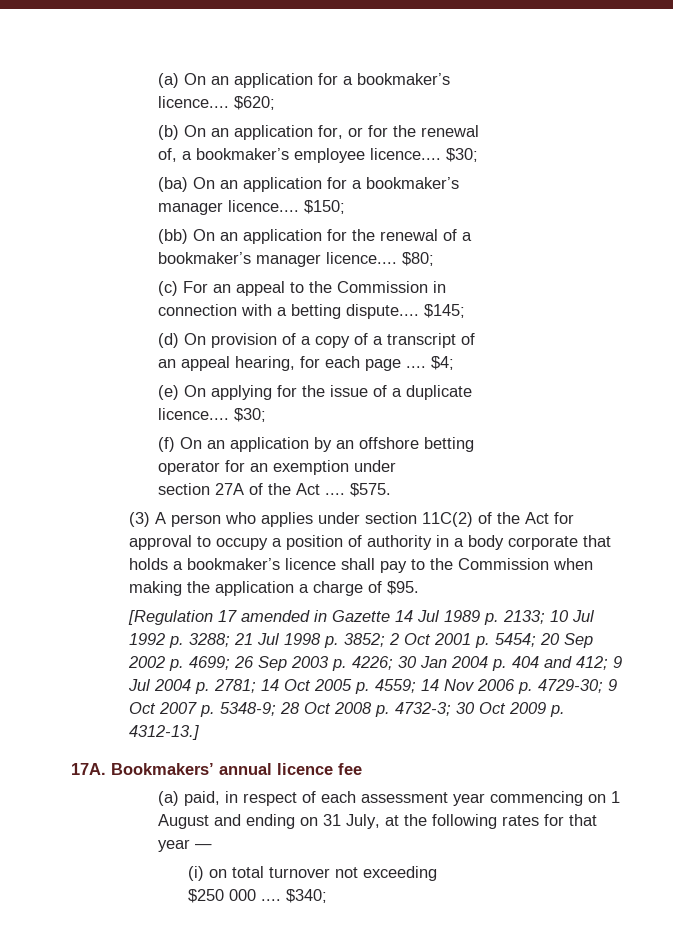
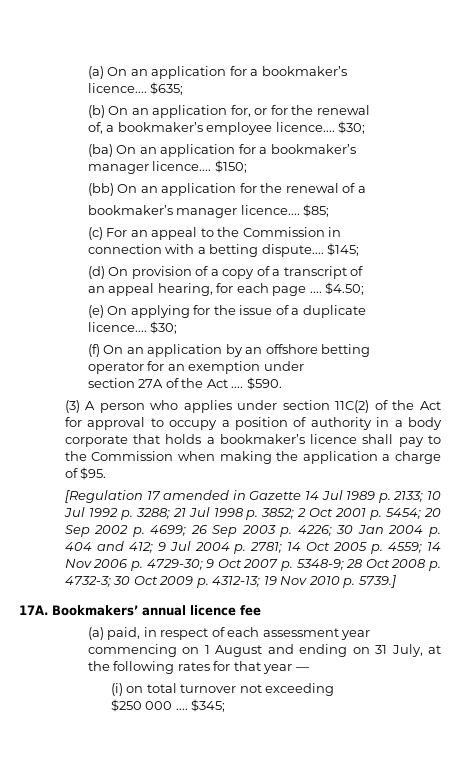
- $620;
+ $635;
- $80;
+ $85;
- $4;
+ $4.50;
- $575.
+ $590.
- 30 Oct 2009 p. 4312-13.]
+ 30 Oct 2009 p. 4312-13; 19 Nov 2010 p. 5739.]
- $340;
+ $345;

